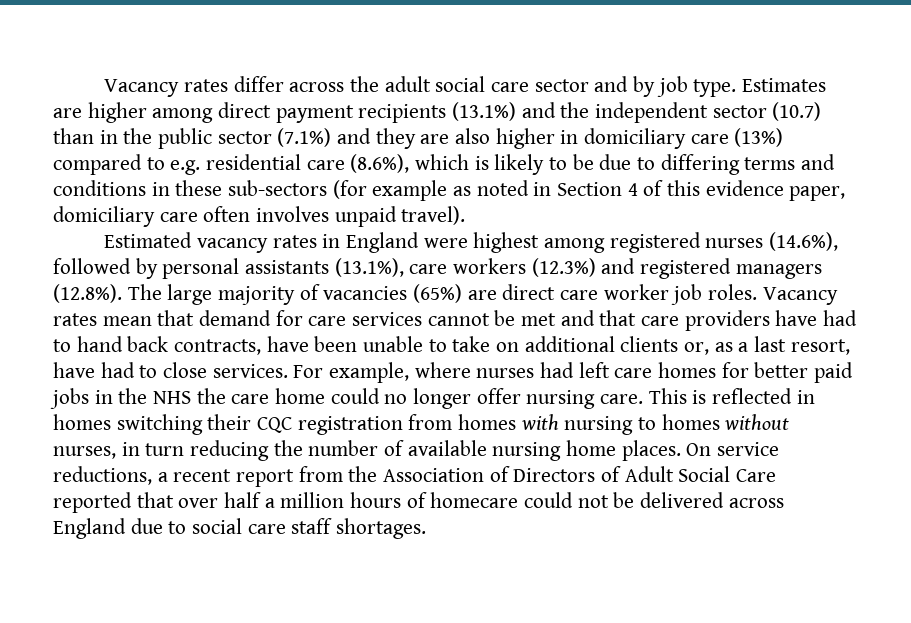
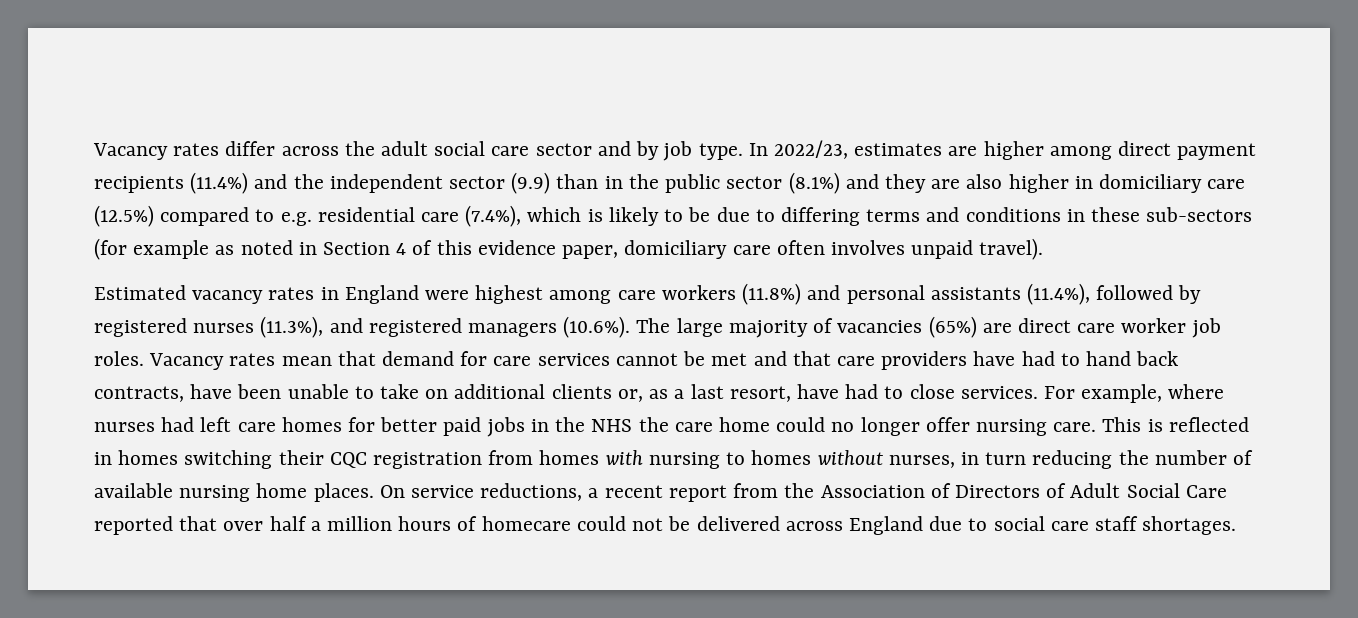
- Estimates are higher among direct payment recipients (13.1%) and the independent sector (10.7) than in the public sector (7.1%) and they are also higher in domiciliary care (13%) compared to e.g. residential care (8.6%), which is likely to be due to differing terms and conditions in these sub-sectors (for example as noted in Section 4 of this evidence paper, domiciliary care often involves unpaid travel).
+ In 2022/23, estimates are higher among direct payment recipients (11.4%) and the independent sector (9.9) than in the public sector (8.1%) and they are also higher in domiciliary care (12.5%) compared to e.g. residential care (7.4%), which is likely to be due to differing terms and conditions in these sub-sectors (for example as noted in Section 4 of this evidence paper, domiciliary care often involves unpaid travel).
- Estimated vacancy rates in England were highest among registered nurses (14.6%), followed by personal assistants (13.1%), care workers (12.3%) and registered managers (12.8%). The large majority of vacancies (65%) are direct care worker job roles.
+ Estimated vacancy rates in England were highest among care workers (11.8%) and personal assistants (11.4%), followed by registered nurses (11.3%), and registered managers (10.6%). The large majority of vacancies (65%) are direct care worker job roles.

